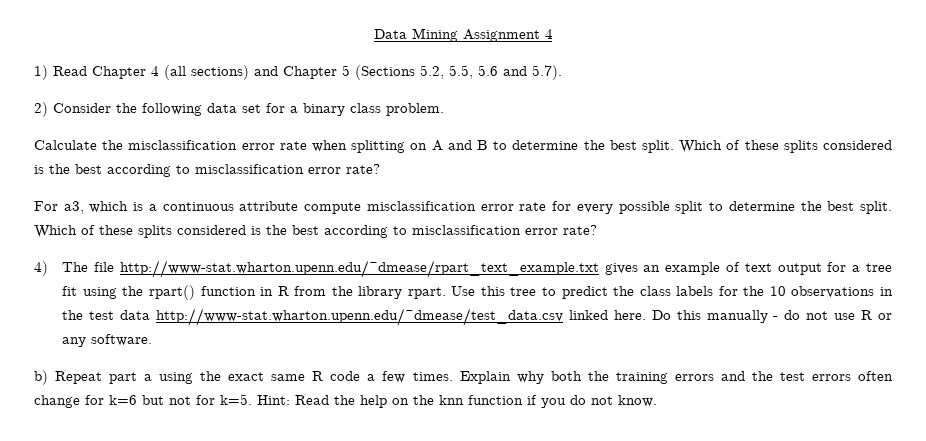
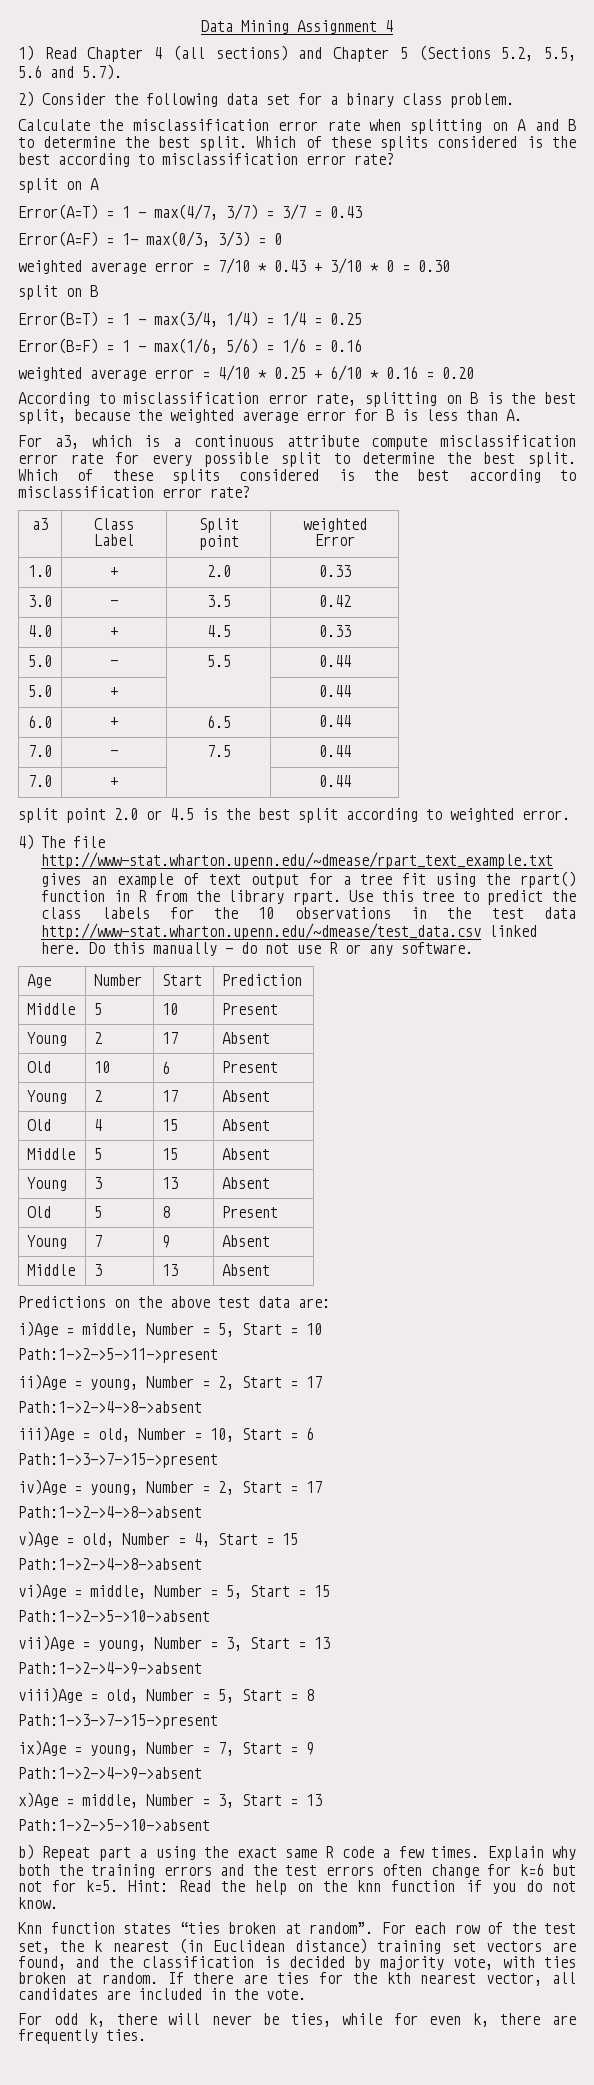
+ split on A
+ Error(A=T) = 1 - max(4/7, 3/7) = 3/7 = 0.43
+ Error(A=F) = 1- max(0/3, 3/3) = 0
+ weighted average error = 7/10 * 0.43 + 3/10 * 0 = 0.30
+ split on B
+ Error(B=T) = 1 - max(3/4, 1/4) = 1/4 = 0.25
+ Error(B=F) = 1 - max(1/6, 5/6) = 1/6 = 0.16
+ weighted average error = 4/10 * 0.25 + 6/10 * 0.16 = 0.20
+ According to misclassification error rate, splitting on B is the best split, because the weighted average error for B is less than A.
+ a3 | Class Label | Split point | weighted Error
+ 1.0 | + | 2.0 | 0.33
+ 3.0 | - | 3.5 | 0.42
+ 4.0 | + | 4.5 | 0.33
+ 5.0 | - | 5.5 | 0.44
+ 5.0 | + | | 0.44
+ 6.0 | + | 6.5 | 0.44
+ 7.0 | - | 7.5 | 0.44
+ 7.0 | + | | 0.44
+ split point 2.0 or 4.5 is the best split according to weighted error.
+ Age | Number | Start | Prediction
+ Middle | 5 | 10 | Present
+ Young | 2 | 17 | Absent
+ Old | 10 | 6 | Present
+ Young | 2 | 17 | Absent
+ Old | 4 | 15 | Absent
+ Middle | 5 | 15 | Absent
+ Young | 3 | 13 | Absent
+ Old | 5 | 8 | Present
+ Young | 7 | 9 | Absent
+ Middle | 3 | 13 | Absent
+ Predictions on the above test data are:
+ i)Age = middle, Number = 5, Start = 10
+ Path:1->2->5->11->present
+ ii)Age = young, Number = 2, Start = 17
+ Path:1->2->4->8->absent
+ iii)Age = old, Number = 10, Start = 6
+ Path:1->3->7->15->present
+ iv)Age = young, Number = 2, Start = 17
+ Path:1->2->4->8->absent
+ v)Age = old, Number = 4, Start = 15
+ Path:1->2->4->8->absent
+ vi)Age = middle, Number = 5, Start = 15
+ Path:1->2->5->10->absent
+ vii)Age = young, Number = 3, Start = 13
+ Path:1->2->4->9->absent
+ viii)Age = old, Number = 5, Start = 8
+ Path:1->3->7->15->present
+ ix)Age = young, Number = 7, Start = 9
+ Path:1->2->4->9->absent
+ x)Age = middle, Number = 3, Start = 13
+ Path:1->2->5->10->absent
+ Knn function states “ties broken at random”. For each row of the test set, the k nearest (in Euclidean distance) training set vectors are found, and the classification is decided by majority vote, with ties broken at random. If there are ties for the kth nearest vector, all candidates are included in the vote.
+ For odd k, there will never be ties, while for even k, there are frequently ties.

